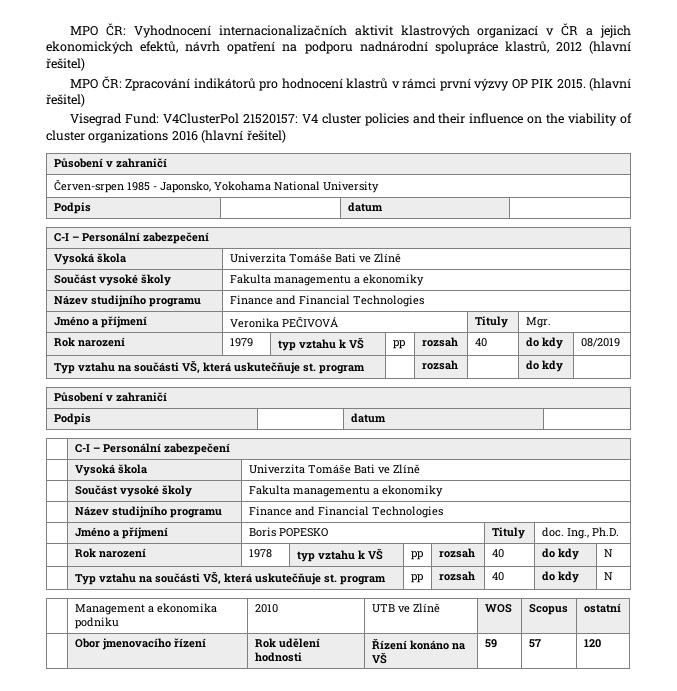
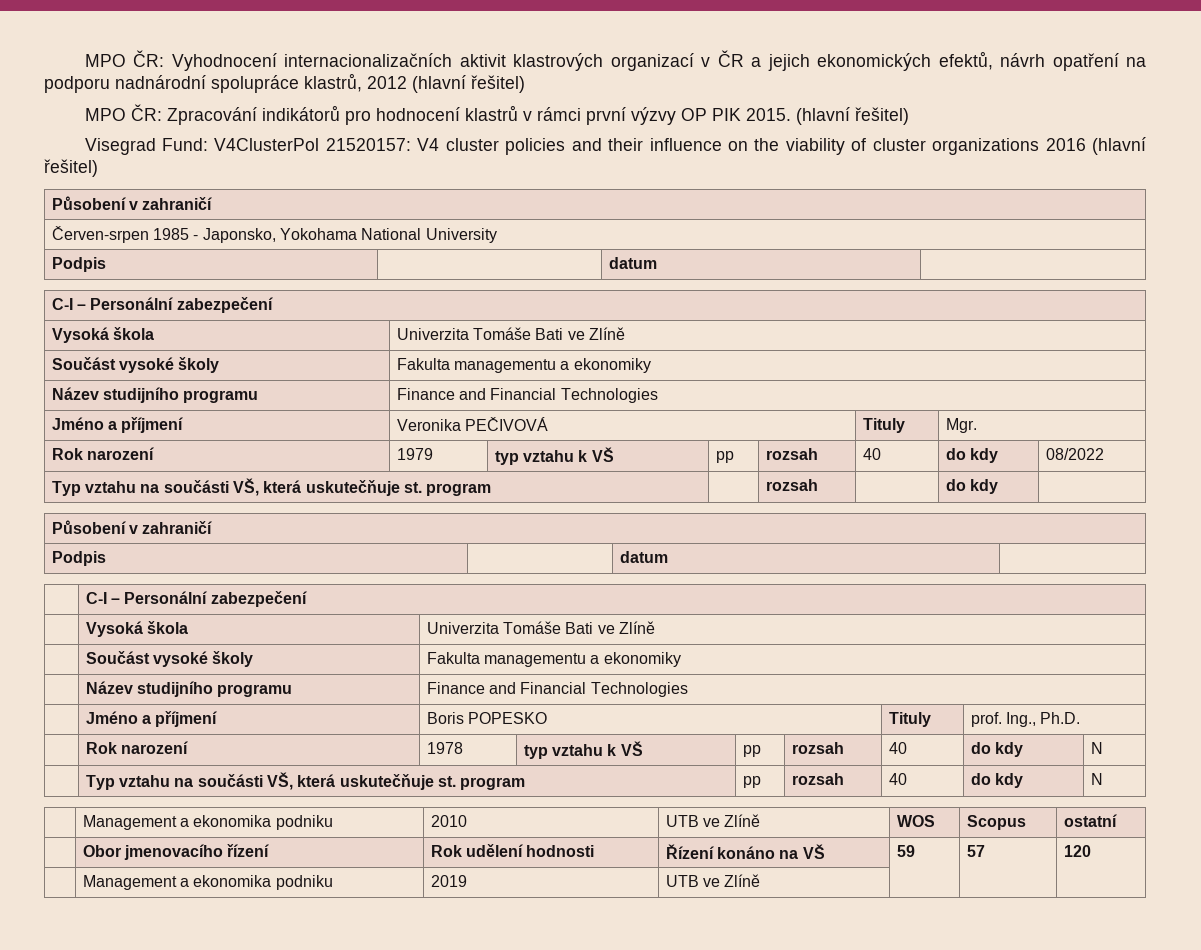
- Rok narození | 1979 | typ vztahu k VŠ | pp | rozsah | 40 | do kdy | 08/2019
+ Rok narození | 1979 | typ vztahu k VŠ | pp | rozsah | 40 | do kdy | 08/2022
- | Jméno a příjmení | Boris POPESKO | Tituly | doc. Ing., Ph.D.
+ | Jméno a příjmení | Boris POPESKO | Tituly | prof. Ing., Ph.D.
+ | Management a ekonomika podniku | 2019 | UTB ve Zlíně | | |

